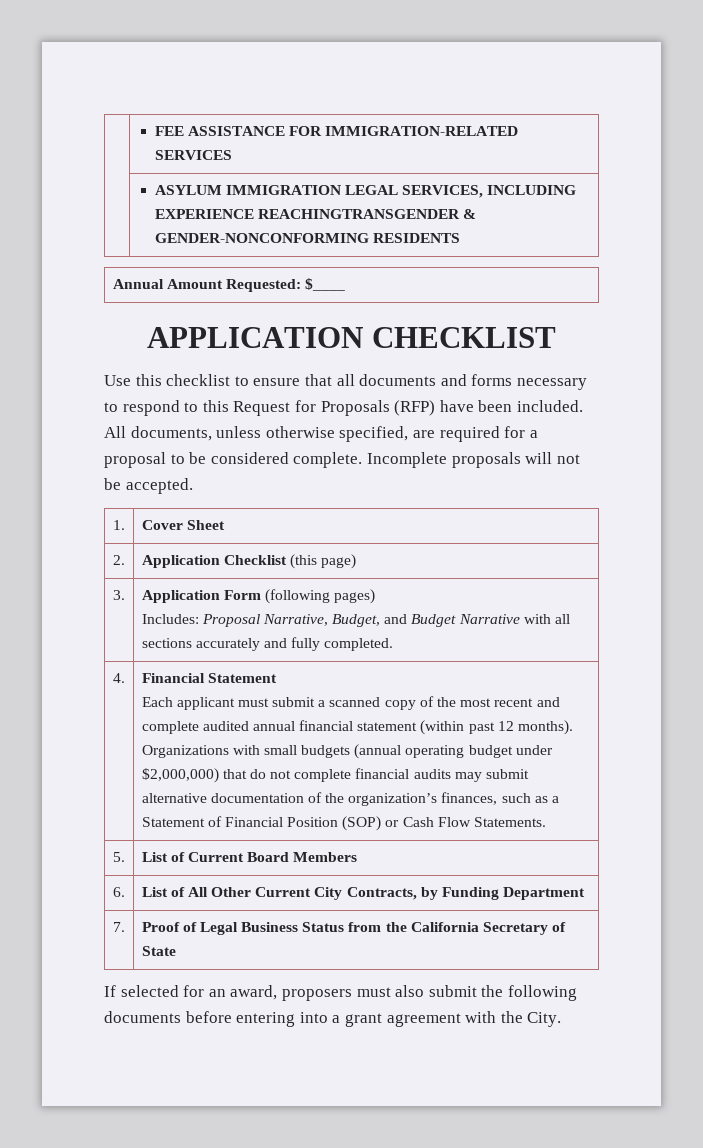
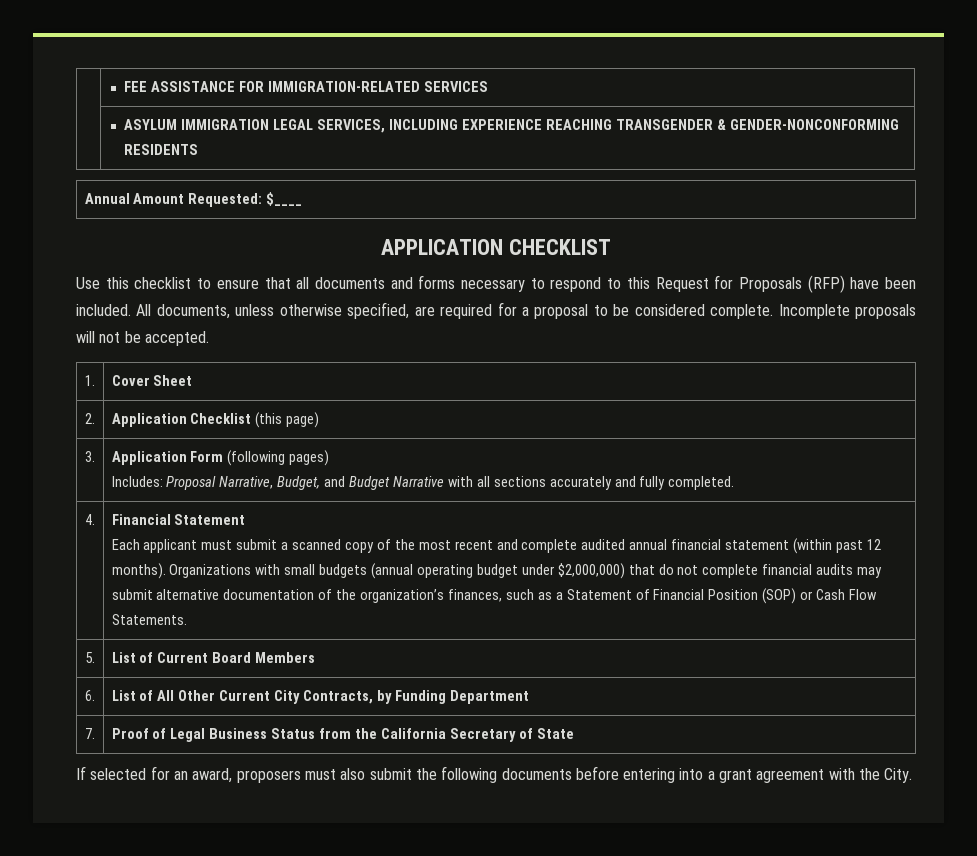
- | ASYLUM IMMIGRATION LEGAL SERVICES, INCLUDING EXPERIENCE REACHINGTRANSGENDER & GENDER-NONCONFORMING RESIDENTS
+ | ASYLUM IMMIGRATION LEGAL SERVICES, INCLUDING EXPERIENCE REACHING TRANSGENDER & GENDER-NONCONFORMING RESIDENTS

